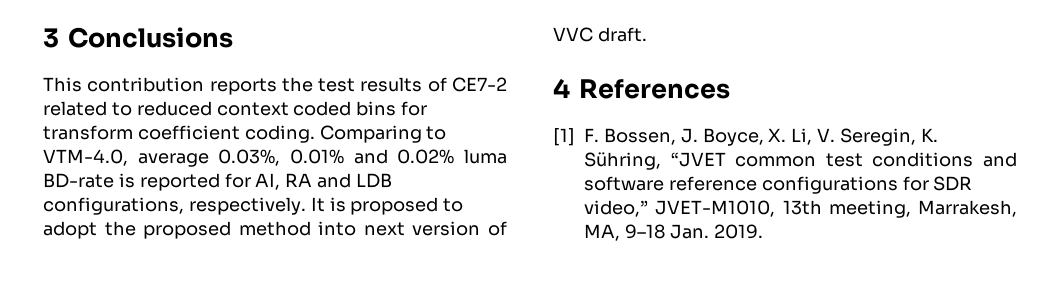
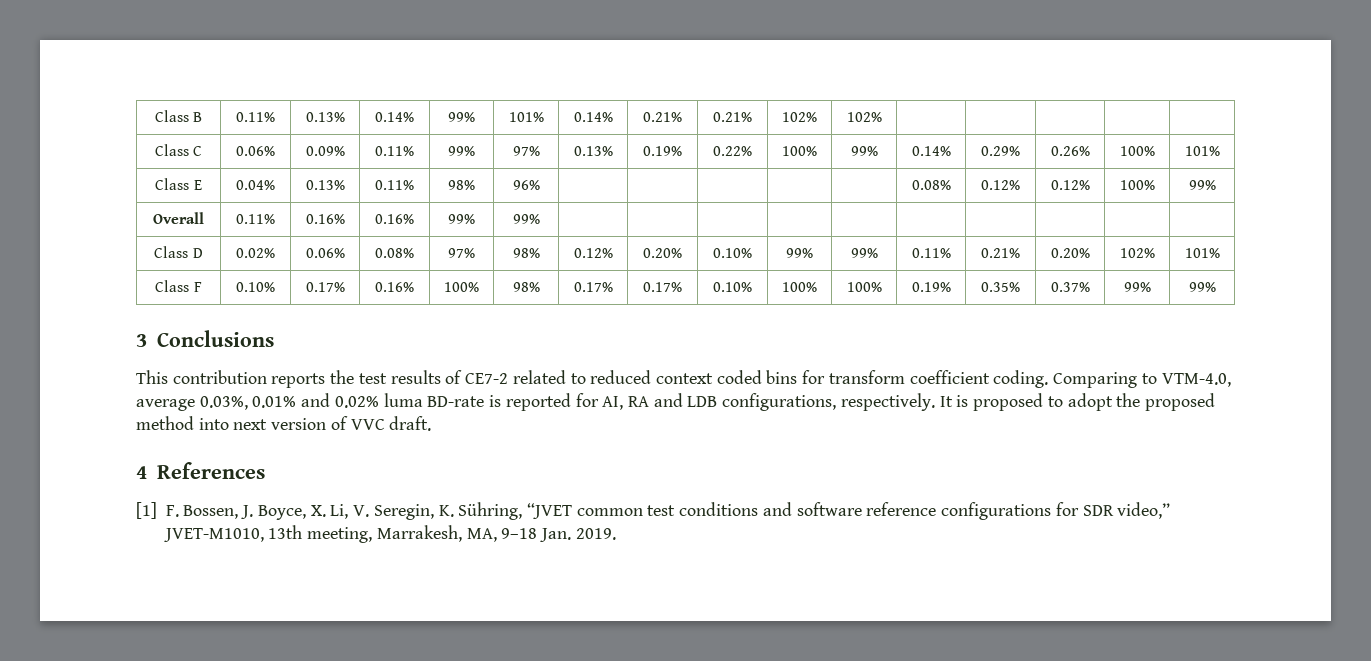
+ Class B | 0.11% | 0.13% | 0.14% | 99% | 101% | 0.14% | 0.21% | 0.21% | 102% | 102% | | | | |
+ Class C | 0.06% | 0.09% | 0.11% | 99% | 97% | 0.13% | 0.19% | 0.22% | 100% | 99% | 0.14% | 0.29% | 0.26% | 100% | 101%
+ Class E | 0.04% | 0.13% | 0.11% | 98% | 96% | | | | | | 0.08% | 0.12% | 0.12% | 100% | 99%
+ Overall | 0.11% | 0.16% | 0.16% | 99% | 99% | | | | | | | | | |
+ Class D | 0.02% | 0.06% | 0.08% | 97% | 98% | 0.12% | 0.20% | 0.10% | 99% | 99% | 0.11% | 0.21% | 0.20% | 102% | 101%
+ Class F | 0.10% | 0.17% | 0.16% | 100% | 98% | 0.17% | 0.17% | 0.10% | 100% | 100% | 0.19% | 0.35% | 0.37% | 99% | 99%

